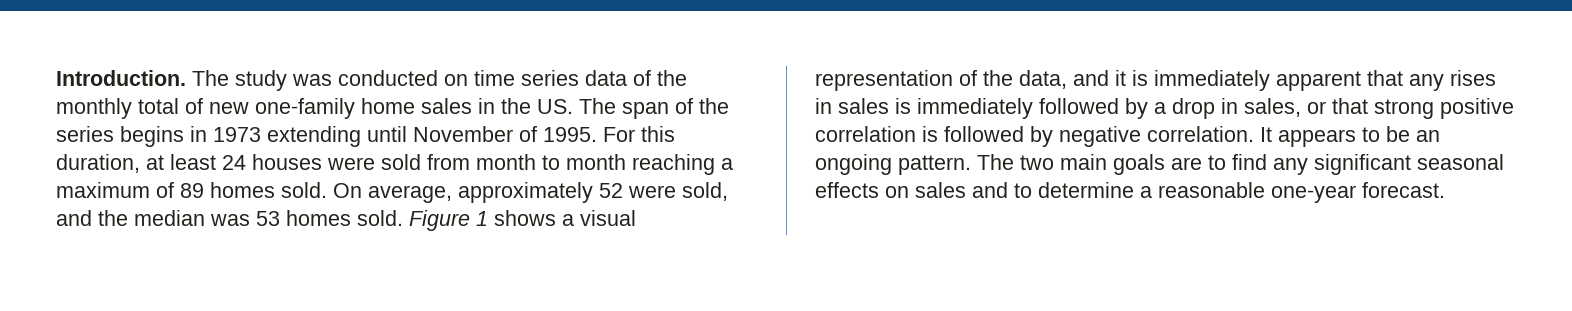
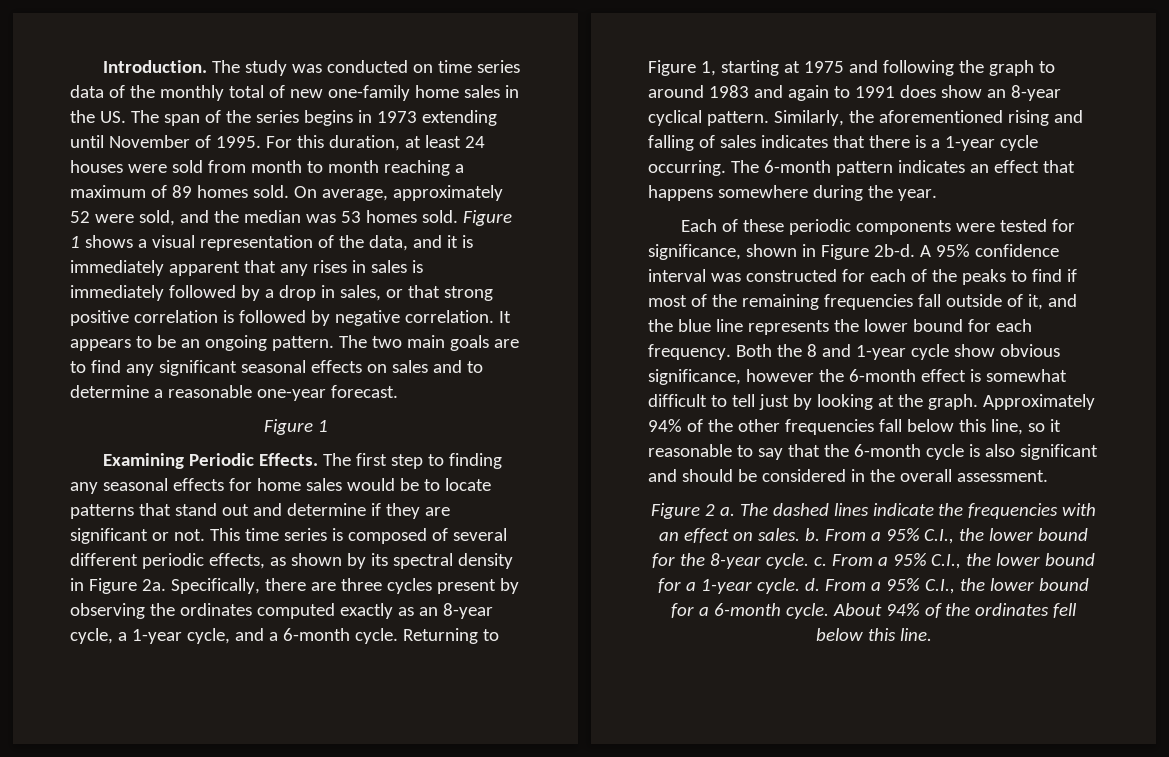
  The two main goals are to find any significant seasonal effects on sales and to determine a reasonable one-year forecast.
+ Figure 1
+ Examining Periodic Effects. The first step to finding any seasonal effects for home sales would be to locate patterns that stand out and determine if they are significant or not. This time series is composed of several different periodic effects, as shown by its spectral density in Figure 2a. Specifically, there are three cycles present by observing the ordinates computed exactly as an 8-year cycle, a 1-year cycle, and a 6-month cycle. Returning to Figure 1, starting at 1975 and following the graph to around 1983 and again to 1991 does show an 8-year cyclical pattern. Similarly, the aforementioned rising and falling of sales indicates that there is a 1-year cycle occurring. The 6-month pattern indicates an effect that happens somewhere during the year.
+ Each of these periodic components were tested for significance, shown in Figure 2b-d. A 95% confidence interval was constructed for each of the peaks to find if most of the remaining frequencies fall outside of it, and the blue line represents the lower bound for each frequency. Both the 8 and 1-year cycle show obvious significance, however the 6-month effect is somewhat difficult to tell just by looking at the graph. Approximately 94% of the other frequencies fall below this line, so it reasonable to say that the 6-month cycle is also significant and should be considered in the overall assessment.
+ Figure 2 a. The dashed lines indicate the frequencies with an effect on sales. b. From a 95% C.I., the lower bound for the 8-year cycle. c. From a 95% C.I., the lower bound for a 1-year cycle. d. From a 95% C.I., the lower bound for a 6-month cycle. About 94% of the ordinates fell below this line.

